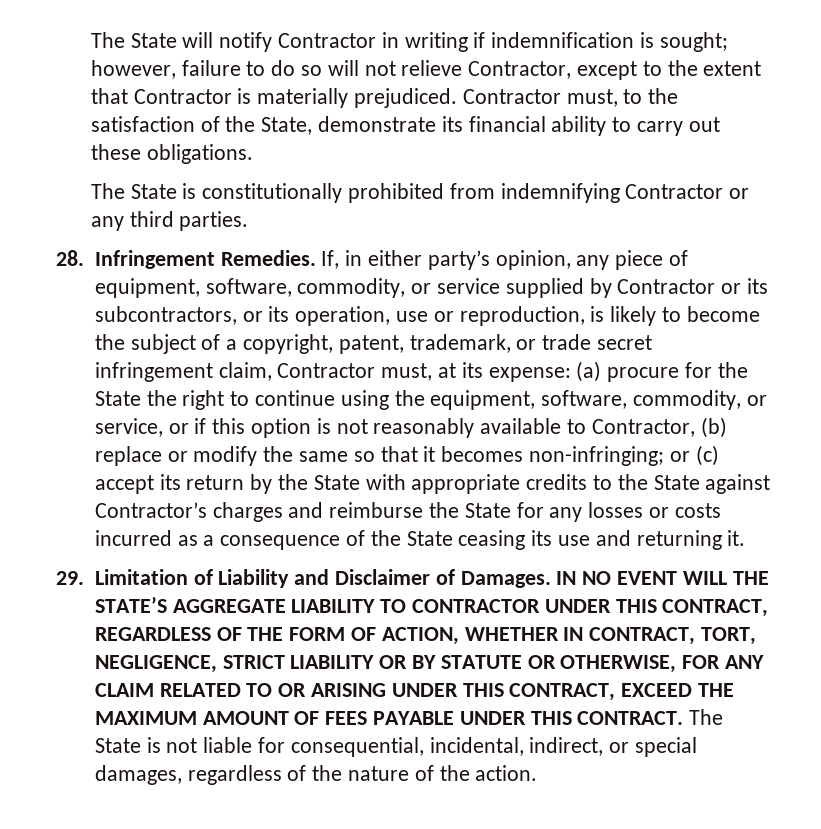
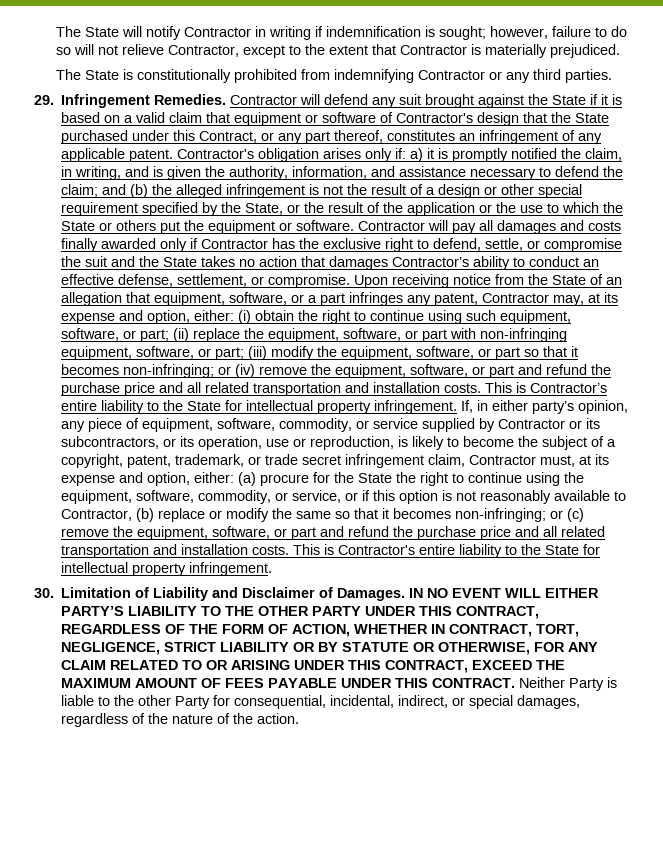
- Contractor must, to the satisfaction of the State, demonstrate its financial ability to carry out these obligations.
- 28. Infringement Remedies.
+ 29. Infringement Remedies.
+ Contractor will defend any suit brought against the State if it is based on a valid claim that equipment or software of Contractor's design that the State purchased under this Contract, or any part thereof, constitutes an infringement of any applicable patent. Contractor's obligation arises only if: a) it is promptly notified the claim, in writing, and is given the authority, information, and assistance necessary to defend the claim; and (b) the alleged infringement is not the result of a design or other special requirement specified by the State, or the result of the application or the use to which the State or others put the equipment or software. Contractor will pay all damages and costs finally awarded only if Contractor has the exclusive right to defend, settle, or compromise the suit and the State takes no action that damages Contractor’s ability to conduct an effective defense, settlement, or compromise. Upon receiving notice from the State of an allegation that equipment, software, or a part infringes any patent, Contractor may, at its expense and option, either: (i) obtain the right to continue using such equipment, software, or part; (ii) replace the equipment, software, or part with non-infringing equipment, software, or part; (iii) modify the equipment, software, or part so that it becomes non-infringing; or (iv) remove the equipment, software, or part and refund the purchase price and all related transportation and installation costs. This is Contractor’s entire liability to the State for intellectual property infringement.
- If, in either party’s opinion, any piece of equipment, software, commodity, or service supplied by Contractor or its subcontractors, or its operation, use or reproduction, is likely to become the subject of a copyright, patent, trademark, or trade secret infringement claim, Contractor must, at its expense:
+ If, in either party’s opinion, any piece of equipment, software, commodity, or service supplied by Contractor or its subcontractors, or its operation, use or reproduction, is likely to become the subject of a copyright, patent, trademark, or trade secret infringement claim, Contractor must, at its expense and option, either:
- or (c) accept its return by the State with appropriate credits to the State against Contractor’s charges and reimburse the State for any losses or costs incurred as a consequence of the State ceasing its use and returning it.
- 29. Limitation of Liability and Disclaimer of Damages.
+ or (c) remove the equipment, software, or part and refund the purchase price and all related transportation and installation costs. This is Contractor's entire liability to the State for intellectual property infringement.
+ 30. Limitation of Liability and Disclaimer of Damages.
- IN NO EVENT WILL THE STATE’S AGGREGATE LIABILITY TO CONTRACTOR UNDER THIS CONTRACT, REGARDLESS OF THE FORM OF ACTION, WHETHER IN CONTRACT, TORT, NEGLIGENCE, STRICT LIABILITY OR BY STATUTE OR OTHERWISE, FOR ANY CLAIM RELATED TO OR ARISING UNDER THIS CONTRACT, EXCEED THE MAXIMUM AMOUNT OF FEES PAYABLE UNDER THIS CONTRACT.
+ IN NO EVENT WILL EITHER PARTY’S LIABILITY TO THE OTHER PARTY UNDER THIS CONTRACT, REGARDLESS OF THE FORM OF ACTION, WHETHER IN CONTRACT, TORT, NEGLIGENCE, STRICT LIABILITY OR BY STATUTE OR OTHERWISE, FOR ANY CLAIM RELATED TO OR ARISING UNDER THIS CONTRACT, EXCEED THE MAXIMUM AMOUNT OF FEES PAYABLE UNDER THIS CONTRACT.
- The State is not liable for consequential, incidental, indirect, or special damages, regardless of the nature of the action.
+ Neither Party is liable to the other Party for consequential, incidental, indirect, or special damages, regardless of the nature of the action.

